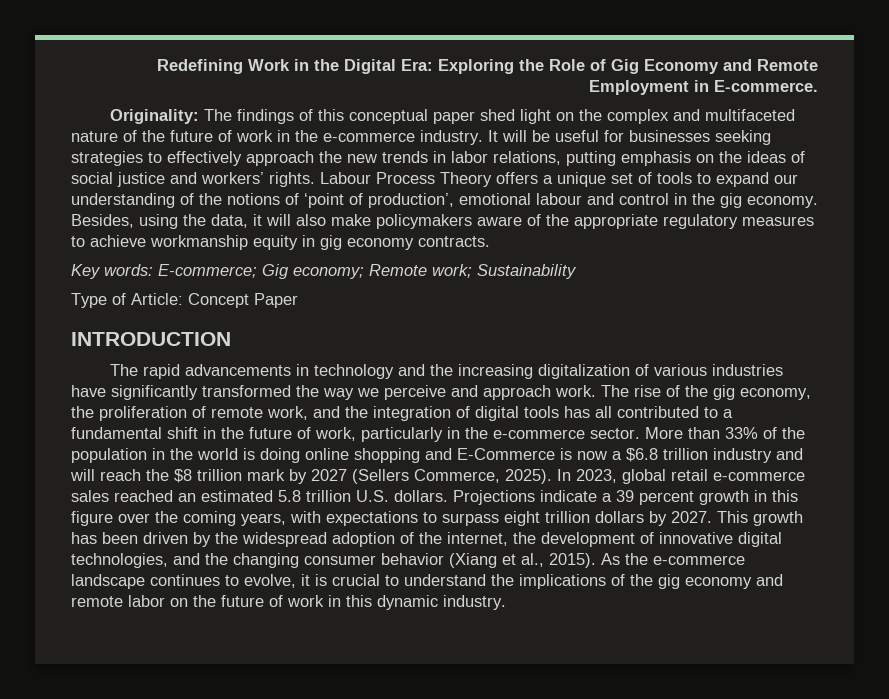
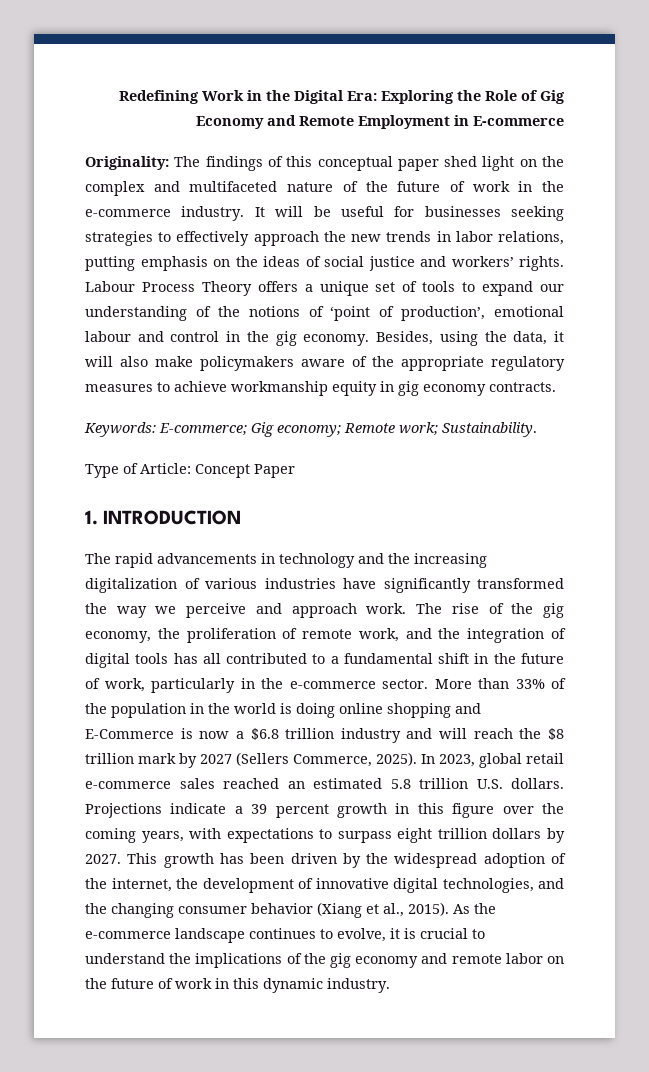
- Redefining Work in the Digital Era: Exploring the Role of Gig Economy and Remote Employment in E-commerce.
+ Redefining Work in the Digital Era: Exploring the Role of Gig Economy and Remote Employment in E-commerce
- Key words: E-commerce; Gig economy; Remote work; Sustainability
+ Keywords: E-commerce; Gig economy; Remote work; Sustainability.
- INTRODUCTION
+ 1. INTRODUCTION

